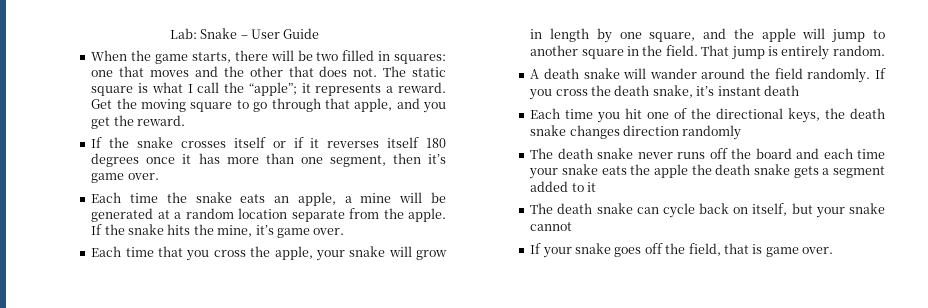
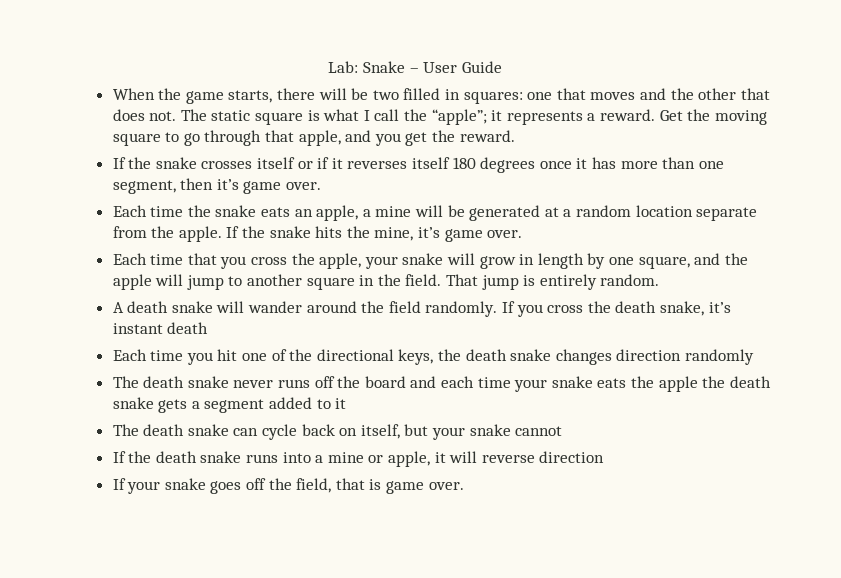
+ If the death snake runs into a mine or apple, it will reverse direction

